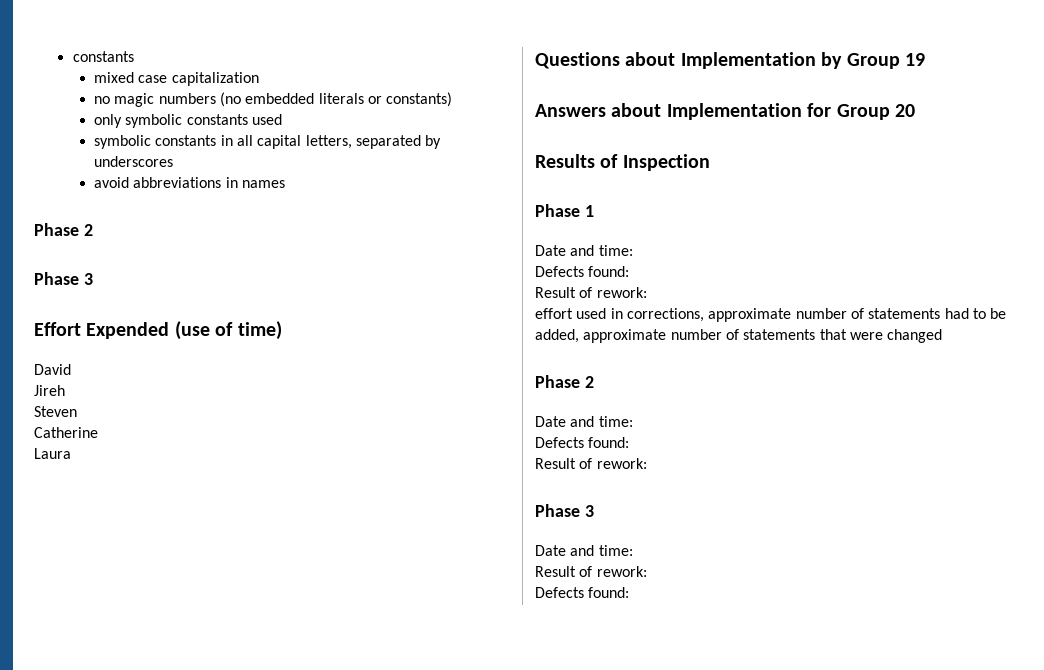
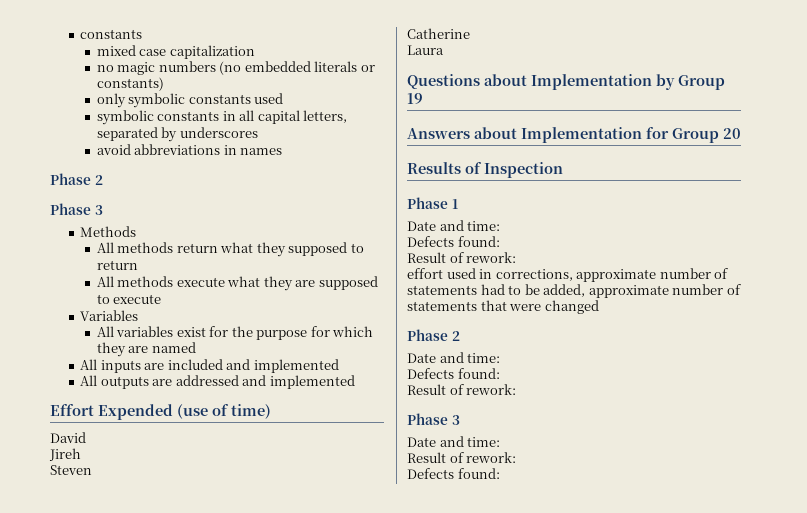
+ Methods
+ All methods return what they supposed to return
+ All methods execute what they are supposed to execute
+ Variables
+ All variables exist for the purpose for which they are named
+ All inputs are included and implemented
+ All outputs are addressed and implemented

